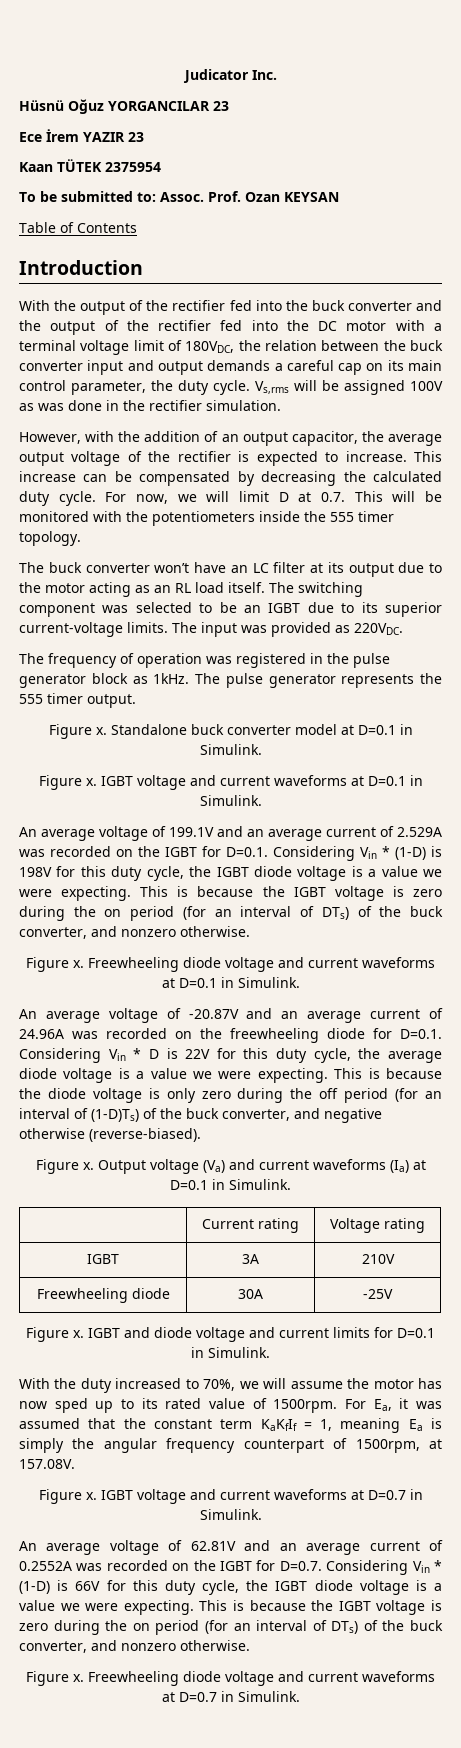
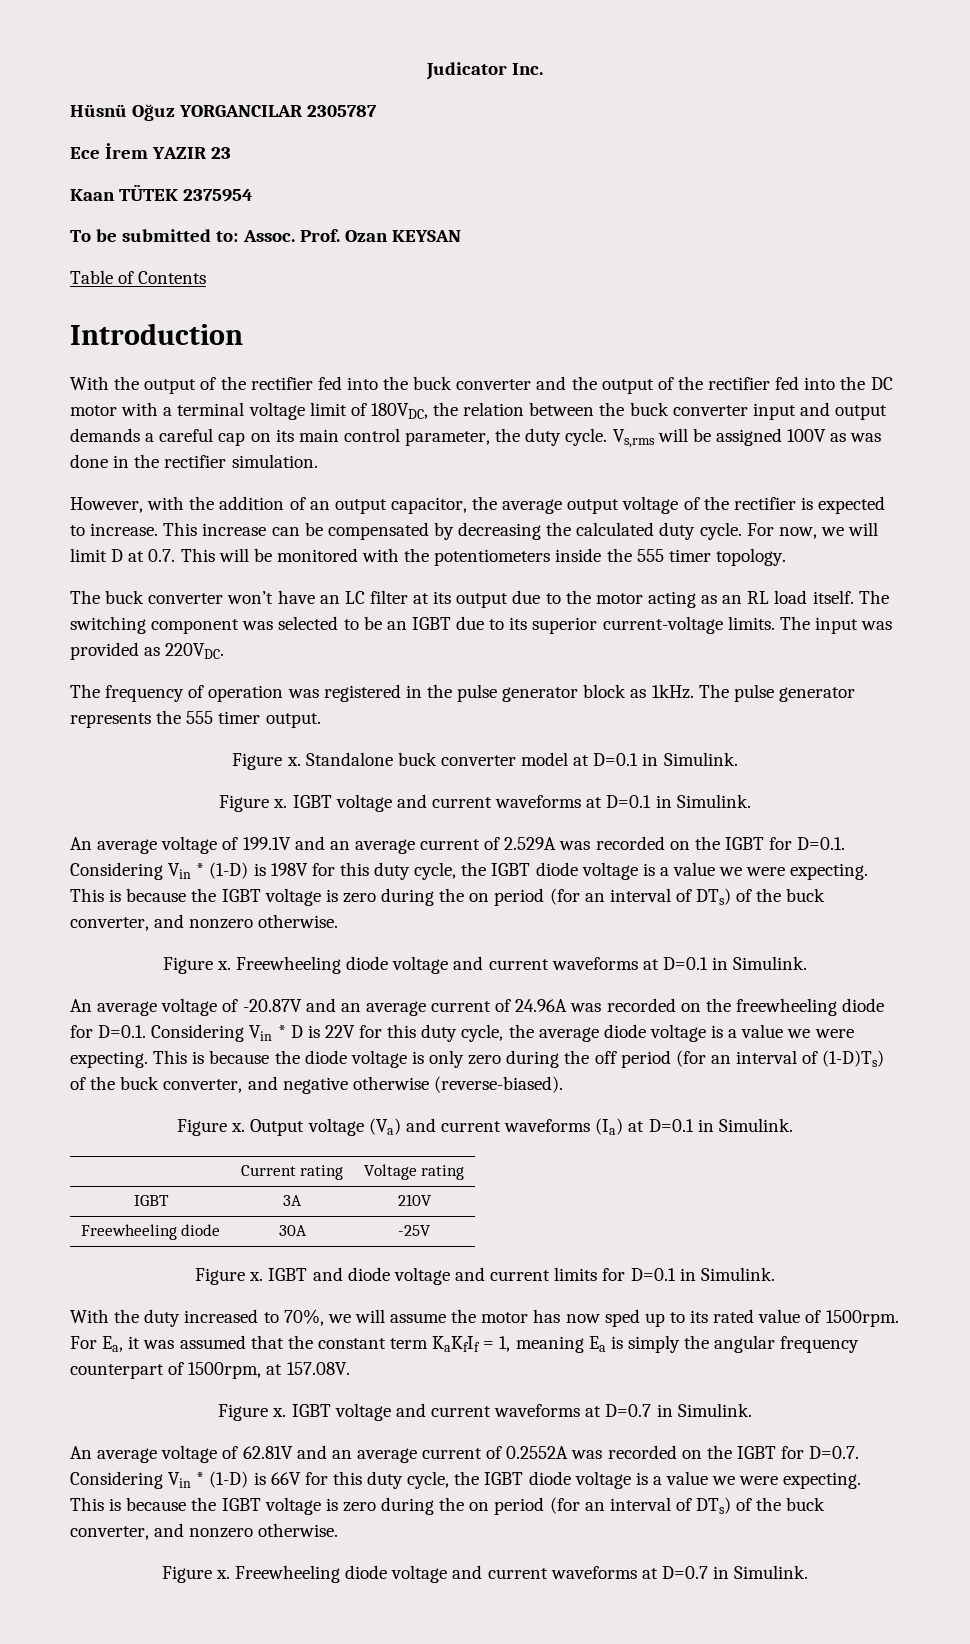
- Hüsnü Oğuz YORGANCILAR 23
+ Hüsnü Oğuz YORGANCILAR 2305787

